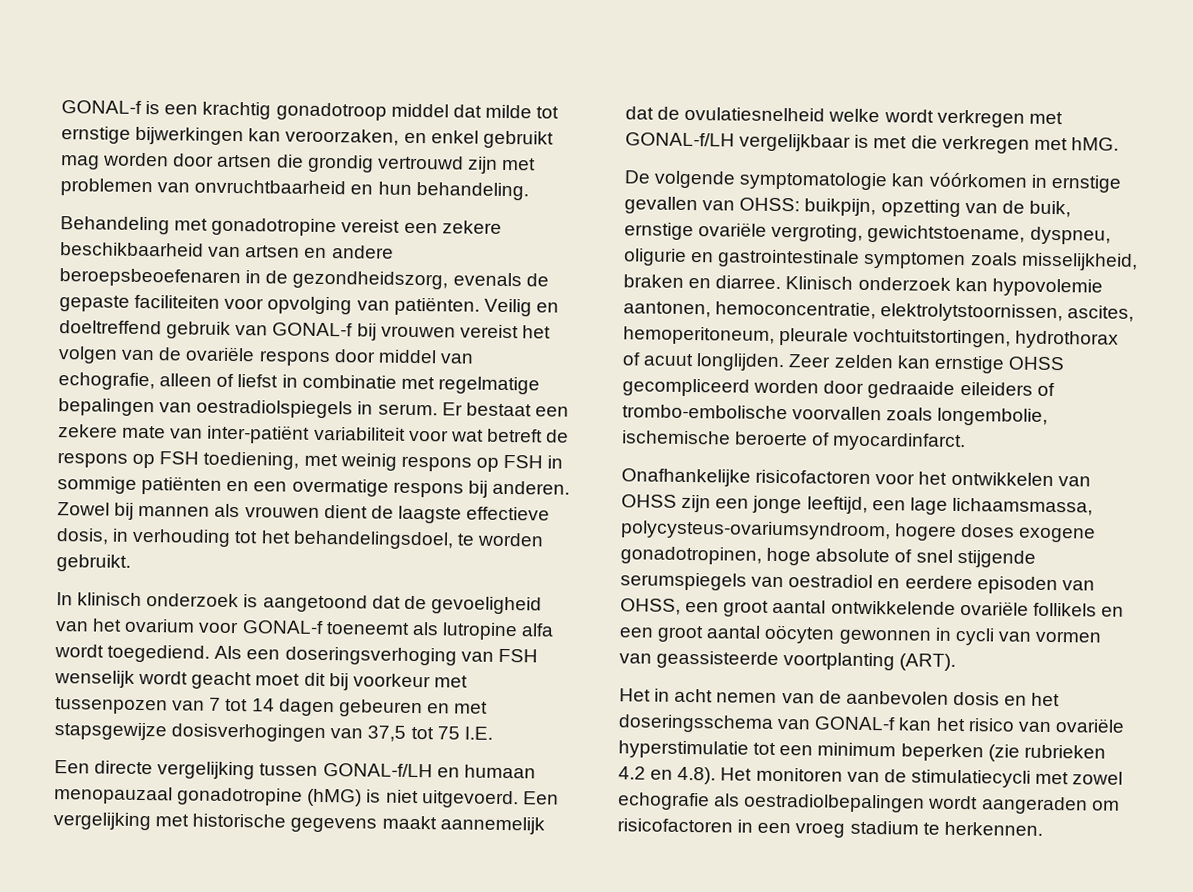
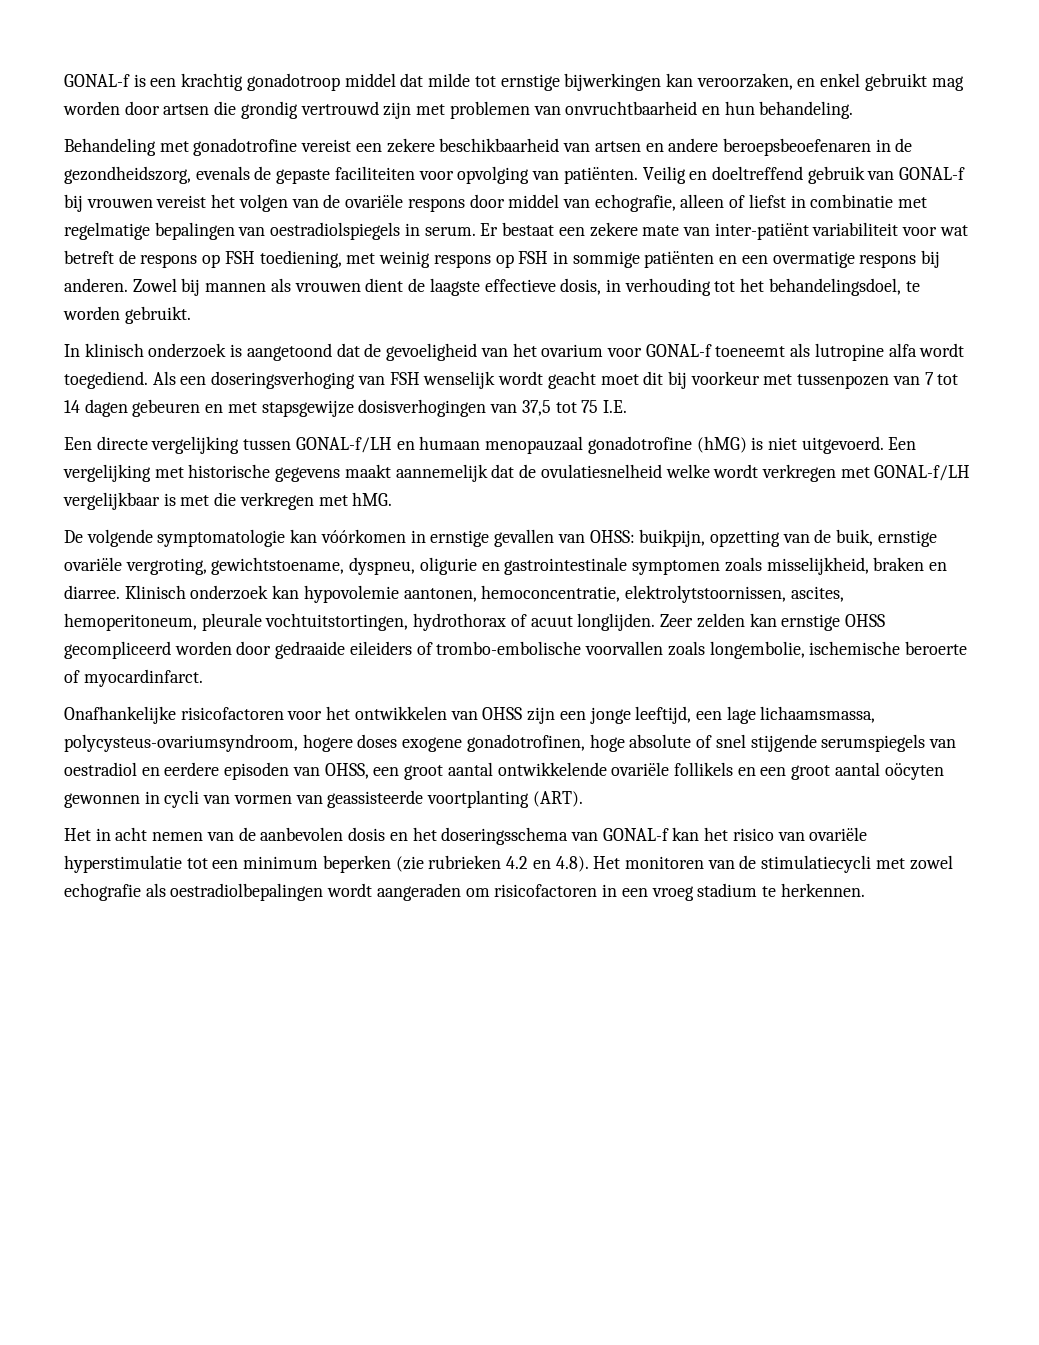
- Behandeling met gonadotropine vereist een zekere beschikbaarheid van artsen en andere beroepsbeoefenaren in de gezondheidszorg, evenals de gepaste faciliteiten voor opvolging van patiënten.
+ Behandeling met gonadotrofine vereist een zekere beschikbaarheid van artsen en andere beroepsbeoefenaren in de gezondheidszorg, evenals de gepaste faciliteiten voor opvolging van patiënten.
- Een directe vergelijking tussen GONAL-f/LH en humaan menopauzaal gonadotropine (hMG) is niet uitgevoerd.
+ Een directe vergelijking tussen GONAL-f/LH en humaan menopauzaal gonadotrofine (hMG) is niet uitgevoerd.
- Onafhankelijke risicofactoren voor het ontwikkelen van OHSS zijn een jonge leeftijd, een lage lichaamsmassa, polycysteus-ovariumsyndroom, hogere doses exogene gonadotropinen, hoge absolute of snel stijgende serumspiegels van oestradiol en eerdere episoden van OHSS, een groot aantal ontwikkelende ovariële follikels en een groot aantal oöcyten gewonnen in cycli van vormen van geassisteerde voortplanting (ART).
+ Onafhankelijke risicofactoren voor het ontwikkelen van OHSS zijn een jonge leeftijd, een lage lichaamsmassa, polycysteus-ovariumsyndroom, hogere doses exogene gonadotrofinen, hoge absolute of snel stijgende serumspiegels van oestradiol en eerdere episoden van OHSS, een groot aantal ontwikkelende ovariële follikels en een groot aantal oöcyten gewonnen in cycli van vormen van geassisteerde voortplanting (ART).

